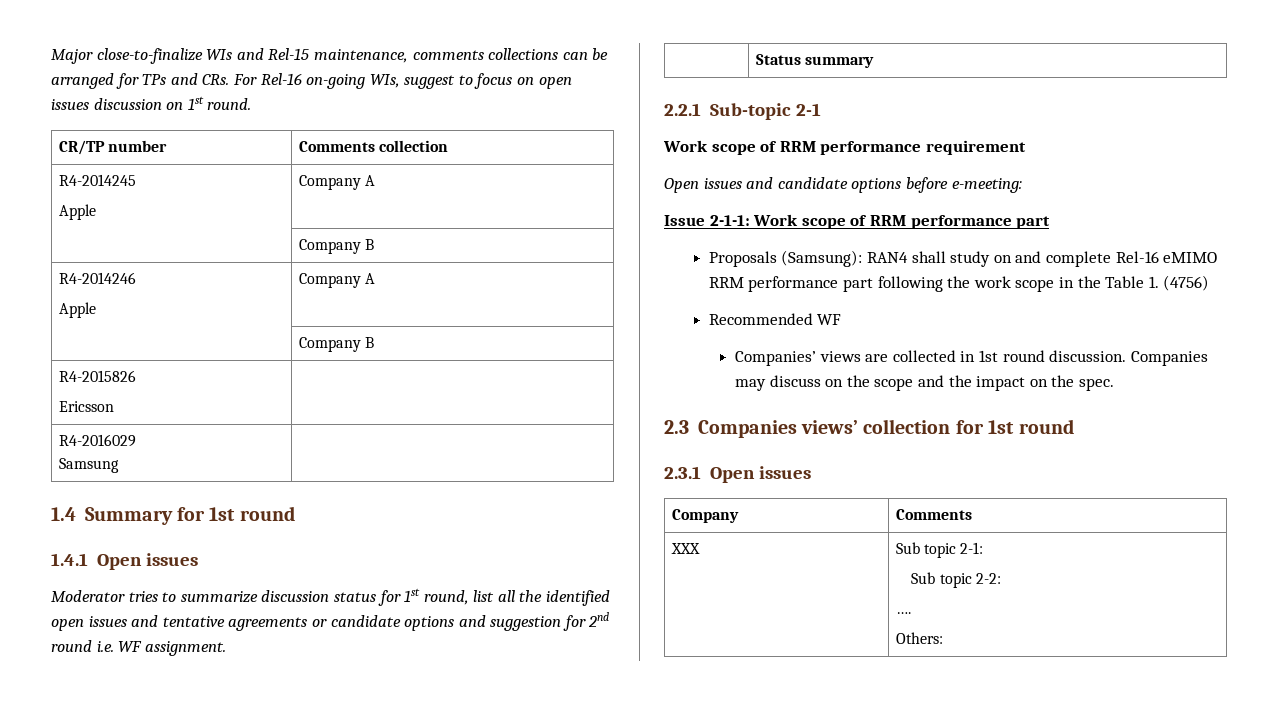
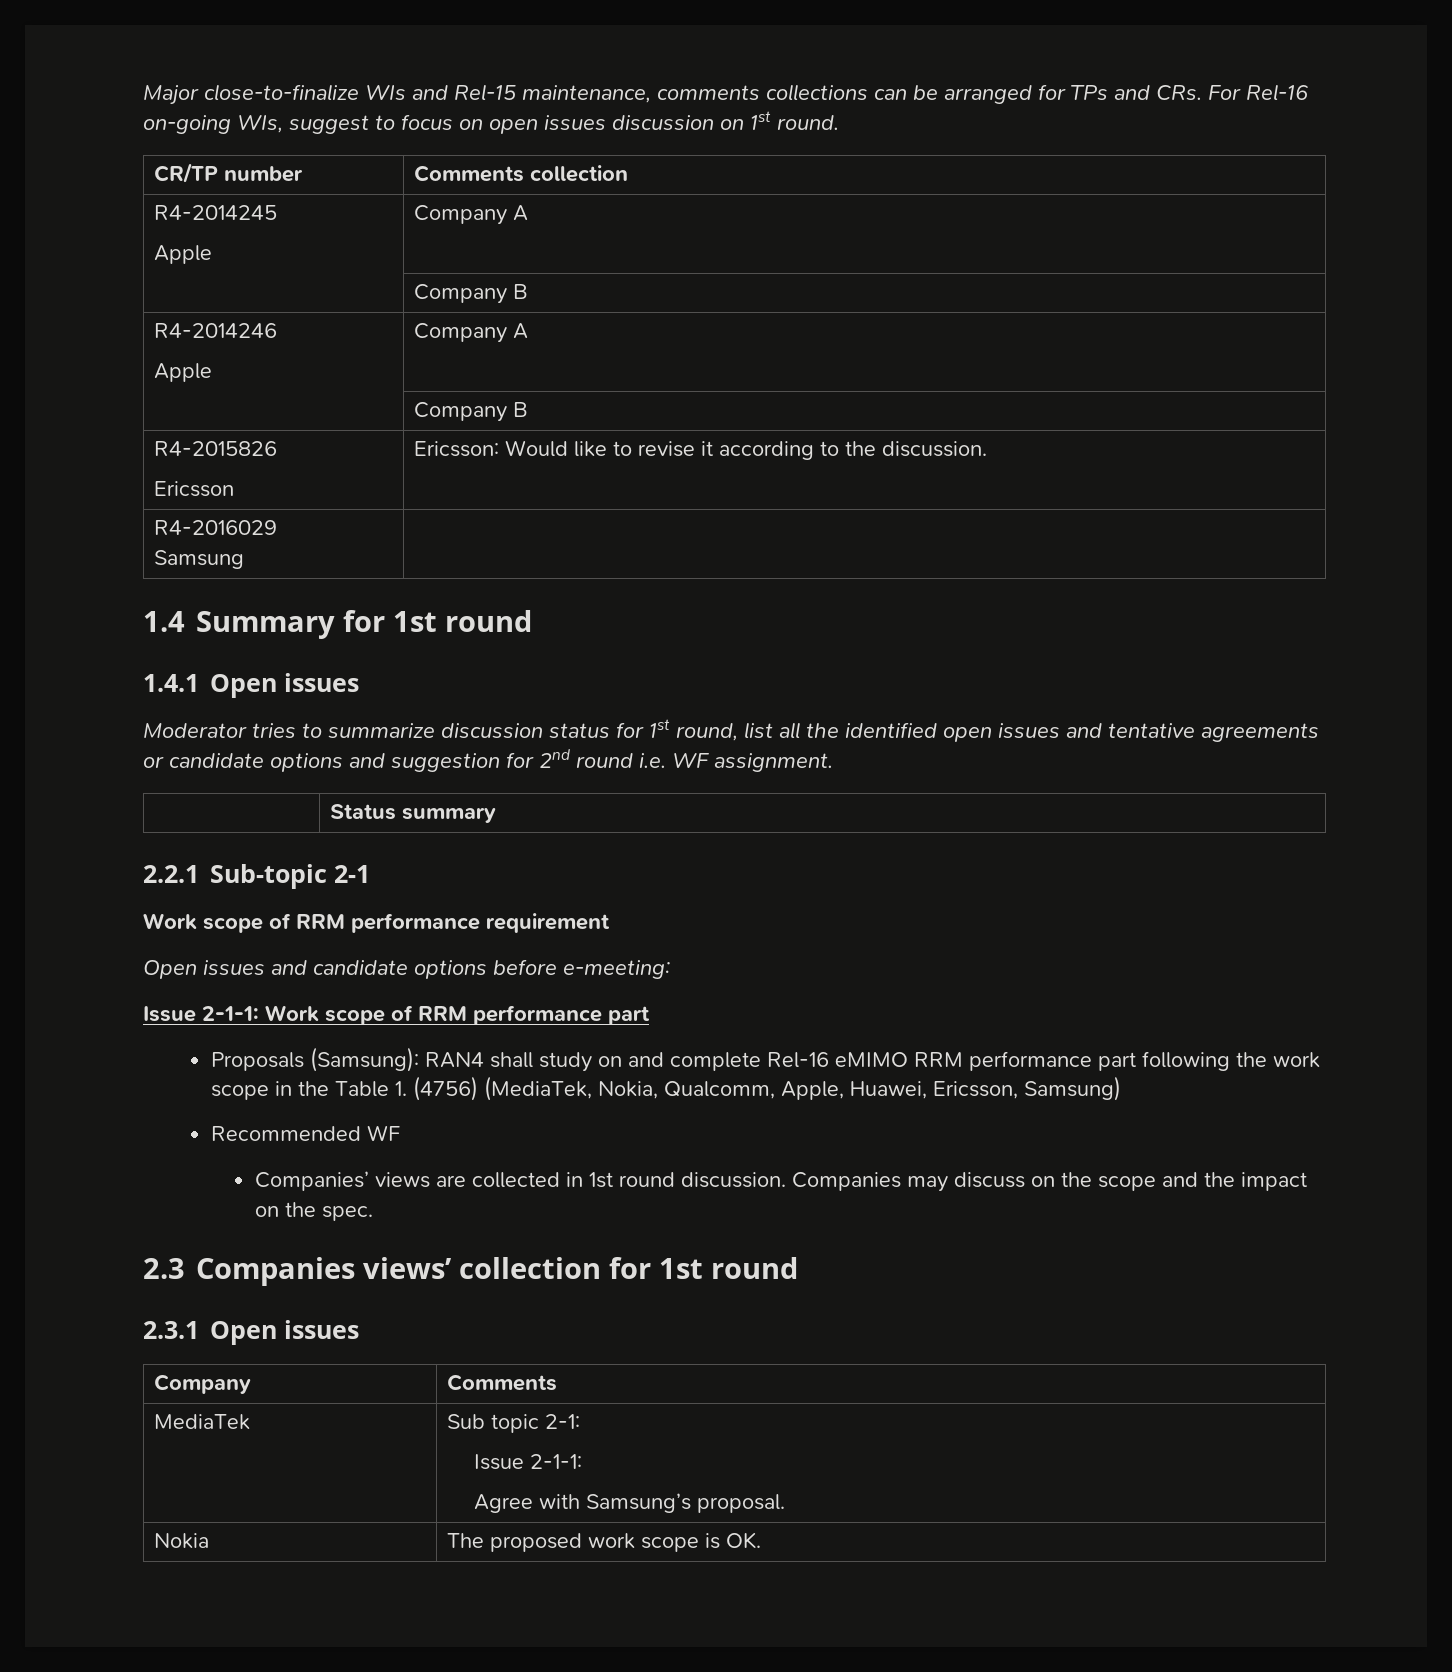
  R4-2015826
- Ericsson |
+ Ericsson | Ericsson: Would like to revise it according to the discussion.
- Proposals (Samsung): RAN4 shall study on and complete Rel-16 eMIMO RRM performance part following the work scope in the Table 1. (4756)
+ Proposals (Samsung): RAN4 shall study on and complete Rel-16 eMIMO RRM performance part following the work scope in the Table 1. (4756) (MediaTek, Nokia, Qualcomm, Apple, Huawei, Ericsson, Samsung)
- XXX | Sub topic 2-1:
- Sub topic 2-2:
- ….
- Others:
+ MediaTek | Sub topic 2-1:
+ Issue 2-1-1:
+ Agree with Samsung’s proposal.
+ Nokia | The proposed work scope is OK.

